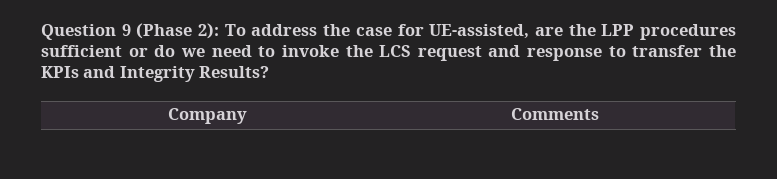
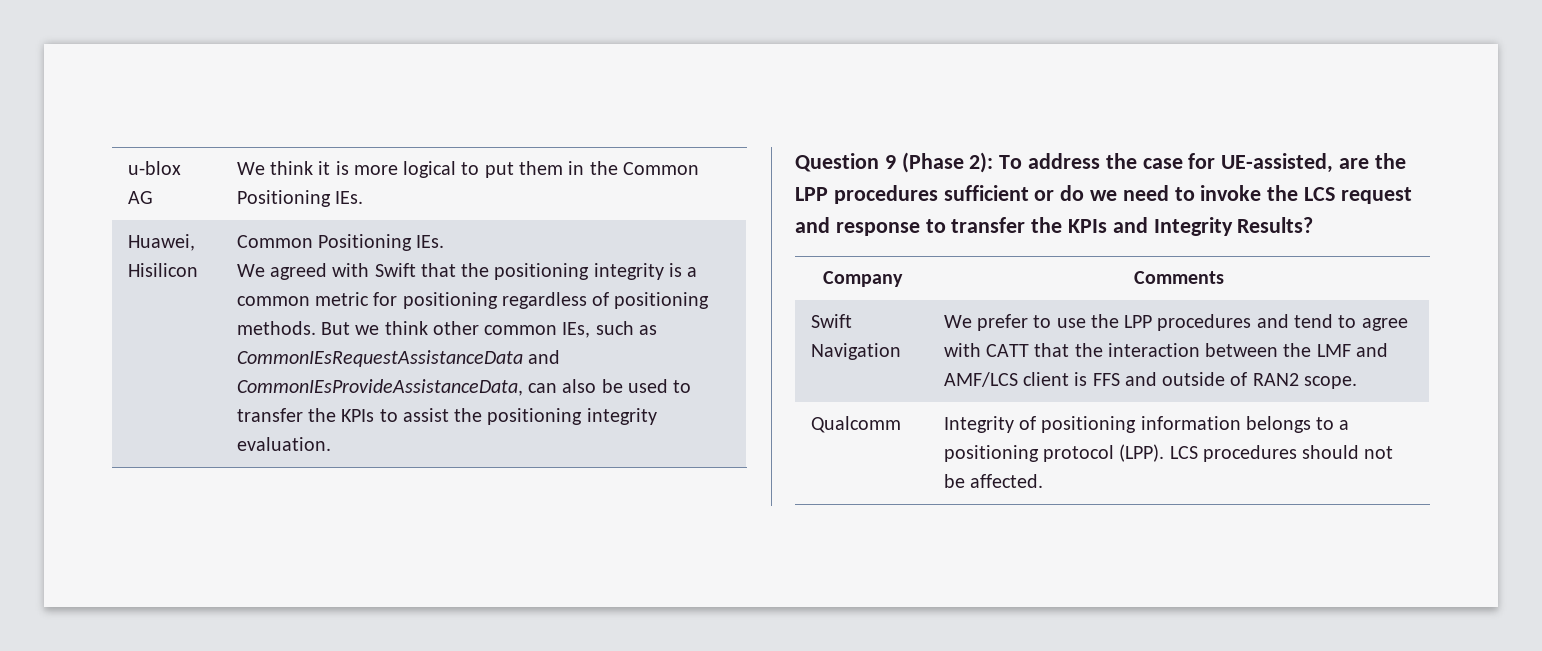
+ u-blox AG | We think it is more logical to put them in the Common Positioning IEs.
+ Huawei, Hisilicon | Common Positioning IEs.
+ We agreed with Swift that the positioning integrity is a common metric for positioning regardless of positioning methods. But we think other common IEs, such as CommonIEsRequestAssistanceData and CommonIEsProvideAssistanceData, can also be used to transfer the KPIs to assist the positioning integrity evaluation.
+ Swift Navigation | We prefer to use the LPP procedures and tend to agree with CATT that the interaction between the LMF and AMF/LCS client is FFS and outside of RAN2 scope.
+ Qualcomm | Integrity of positioning information belongs to a positioning protocol (LPP). LCS procedures should not be affected.

